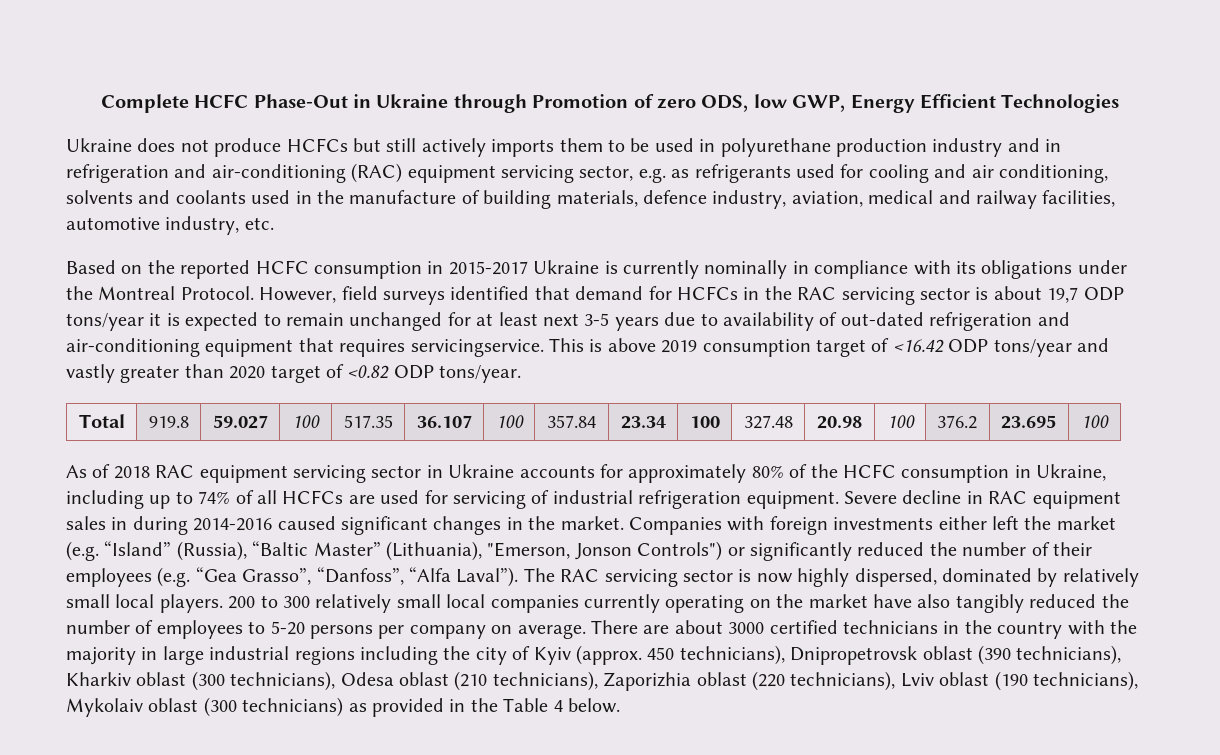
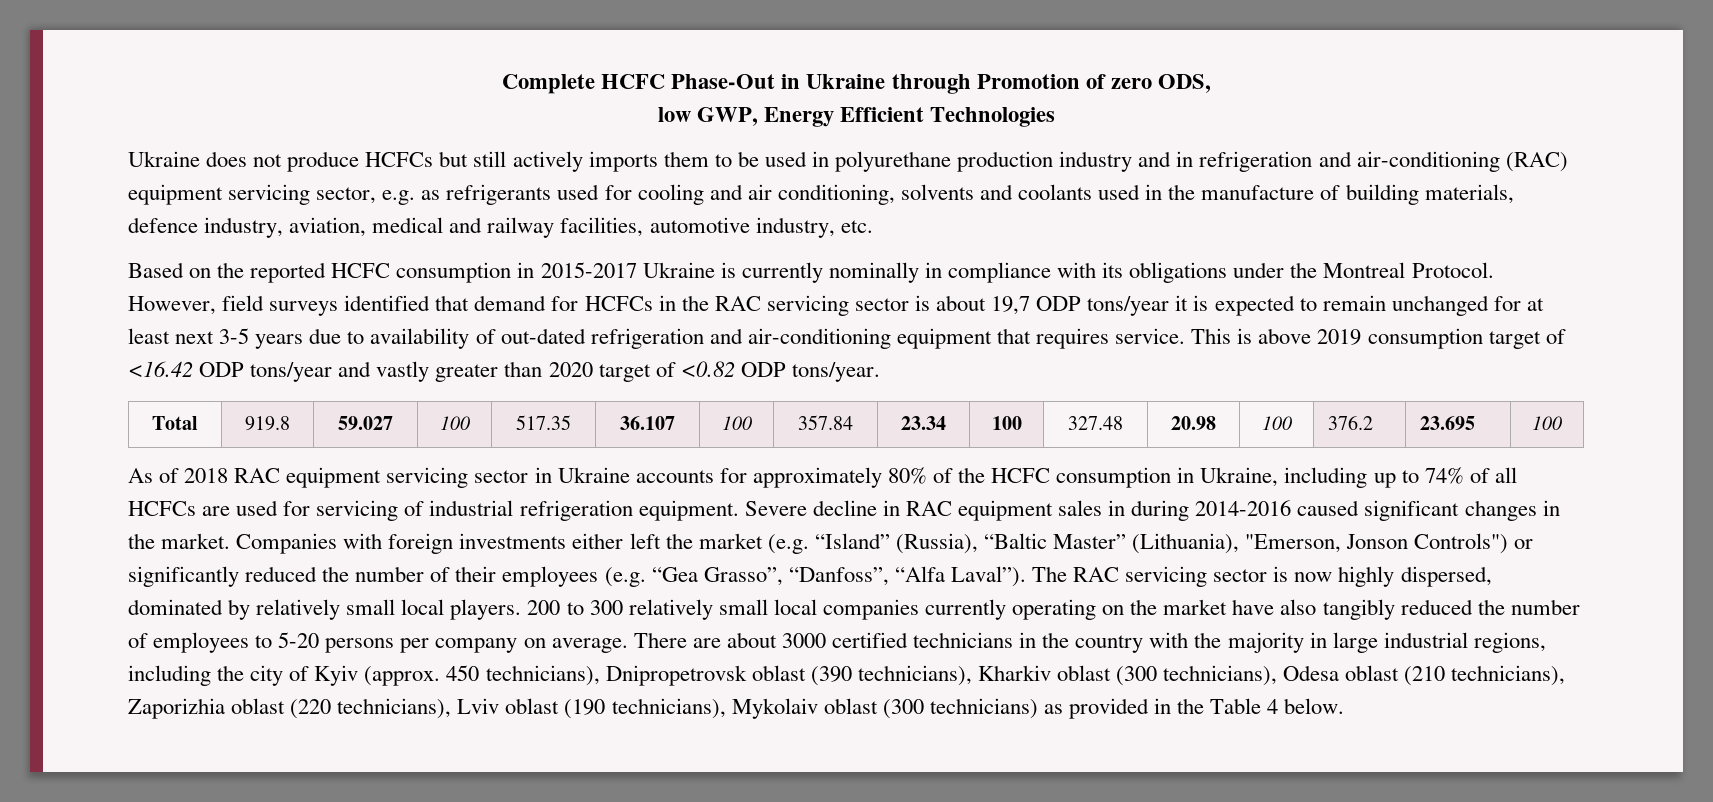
- Complete HCFC Phase-Out in Ukraine through Promotion of zero ODS, low GWP, Energy Efficient Technologies
+ Complete HCFC Phase-Out in Ukraine through Promotion of zero ODS,
+ low GWP, Energy Efficient Technologies
- However, field surveys identified that demand for HCFCs in the RAC servicing sector is about 19,7 ODP tons/year it is expected to remain unchanged for at least next 3-5 years due to availability of out-dated refrigeration and air-conditioning equipment that requires servicingservice.
+ However, field surveys identified that demand for HCFCs in the RAC servicing sector is about 19,7 ODP tons/year it is expected to remain unchanged for at least next 3-5 years due to availability of out-dated refrigeration and air-conditioning equipment that requires service.
- There are about 3000 certified technicians in the country with the majority in large industrial regions including the city of Kyiv (approx. 450 technicians), Dnipropetrovsk oblast (390 technicians), Kharkiv oblast (300 technicians), Odesa oblast (210 technicians), Zaporizhia oblast (220 technicians), Lviv oblast (190 technicians), Mykolaiv oblast (300 technicians) as provided in the Table 4 below.
+ There are about 3000 certified technicians in the country with the majority in large industrial regions, including the city of Kyiv (approx. 450 technicians), Dnipropetrovsk oblast (390 technicians), Kharkiv oblast (300 technicians), Odesa oblast (210 technicians), Zaporizhia oblast (220 technicians), Lviv oblast (190 technicians), Mykolaiv oblast (300 technicians) as provided in the Table 4 below.

